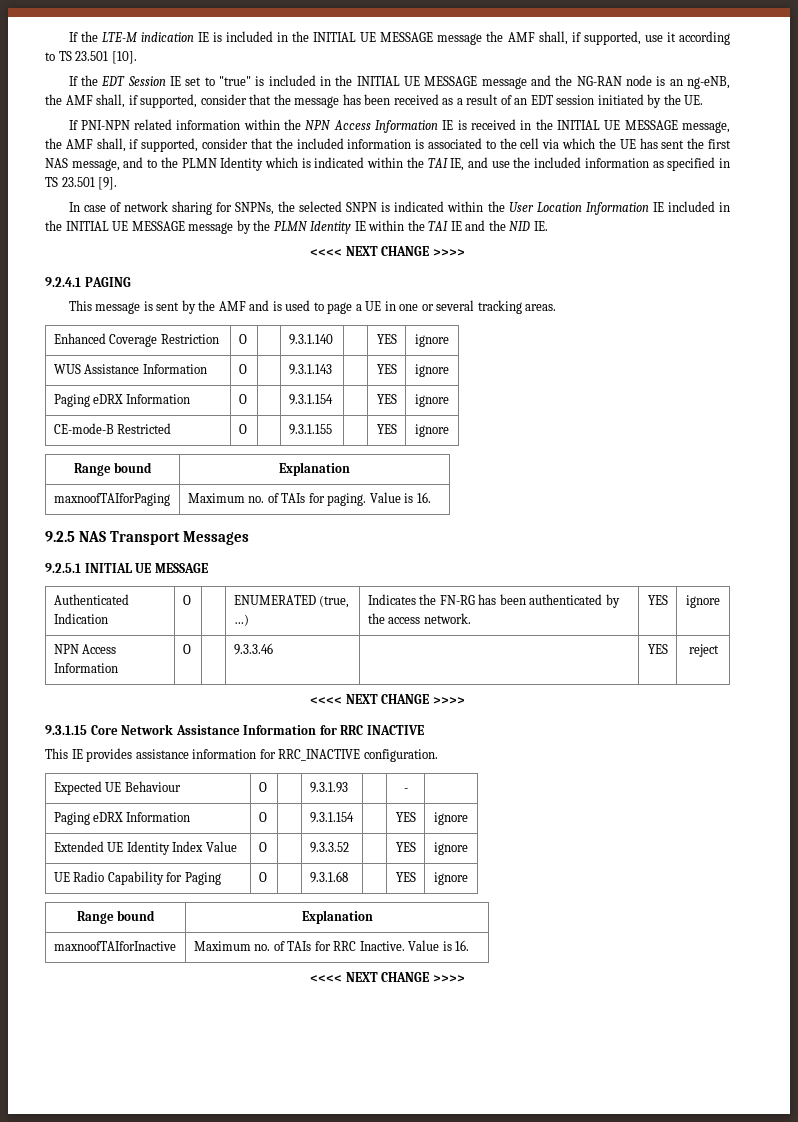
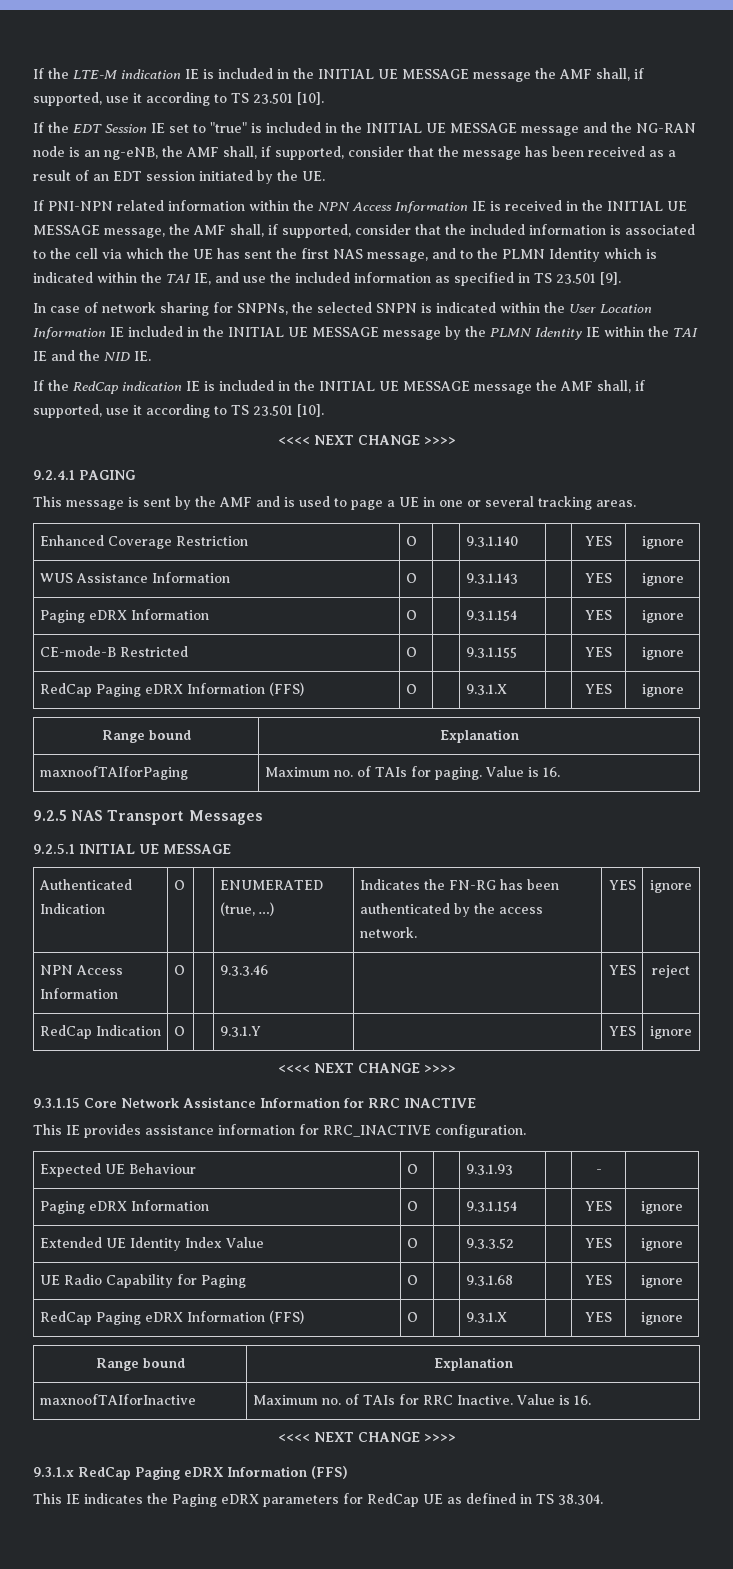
+ If the RedCap indication IE is included in the INITIAL UE MESSAGE message the AMF shall, if supported, use it according to TS 23.501 [10].
  CE-mode-B Restricted | O | | 9.3.1.155 | | YES | ignore
+ RedCap Paging eDRX Information (FFS) | O | | 9.3.1.X | | YES | ignore
+ RedCap Indication | O | | 9.3.1.Y | | YES | ignore
  UE Radio Capability for Paging | O | | 9.3.1.68 | | YES | ignore
+ RedCap Paging eDRX Information (FFS) | O | | 9.3.1.X | | YES | ignore
+ 9.3.1.x RedCap Paging eDRX Information (FFS)
+ This IE indicates the Paging eDRX parameters for RedCap UE as defined in TS 38.304.

